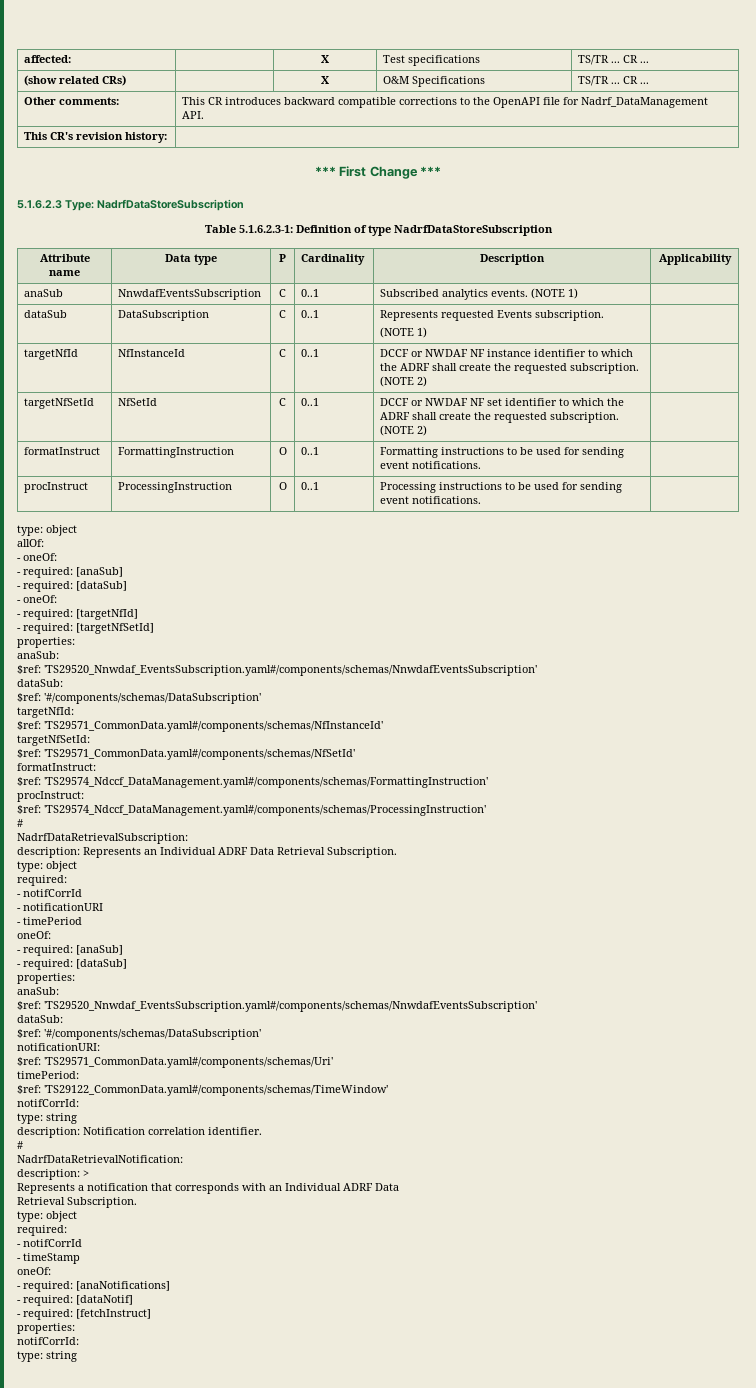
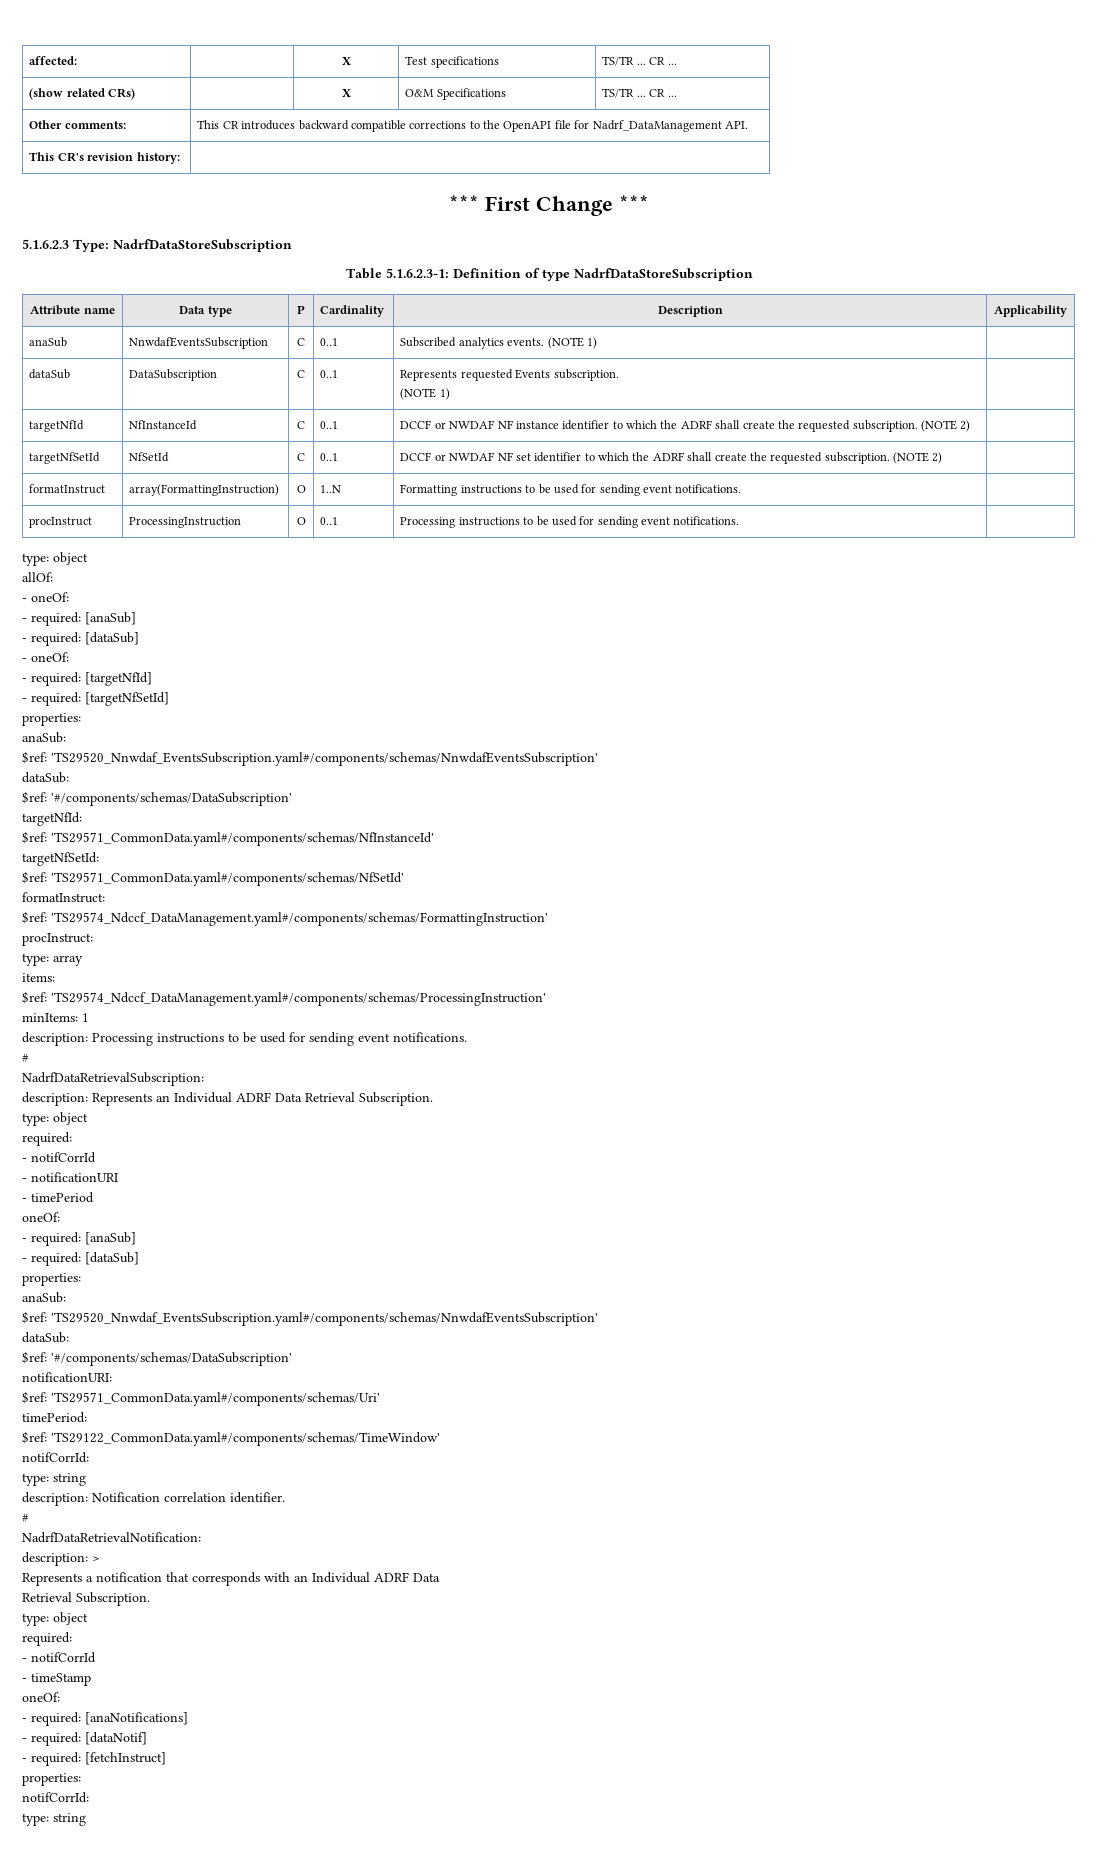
- formatInstruct | FormattingInstruction | O | 0..1 | Formatting instructions to be used for sending event notifications. |
+ formatInstruct | array(FormattingInstruction) | O | 1..N | Formatting instructions to be used for sending event notifications. |
+ type: array
+ items:
+ minItems: 1
+ description: Processing instructions to be used for sending event notifications.

